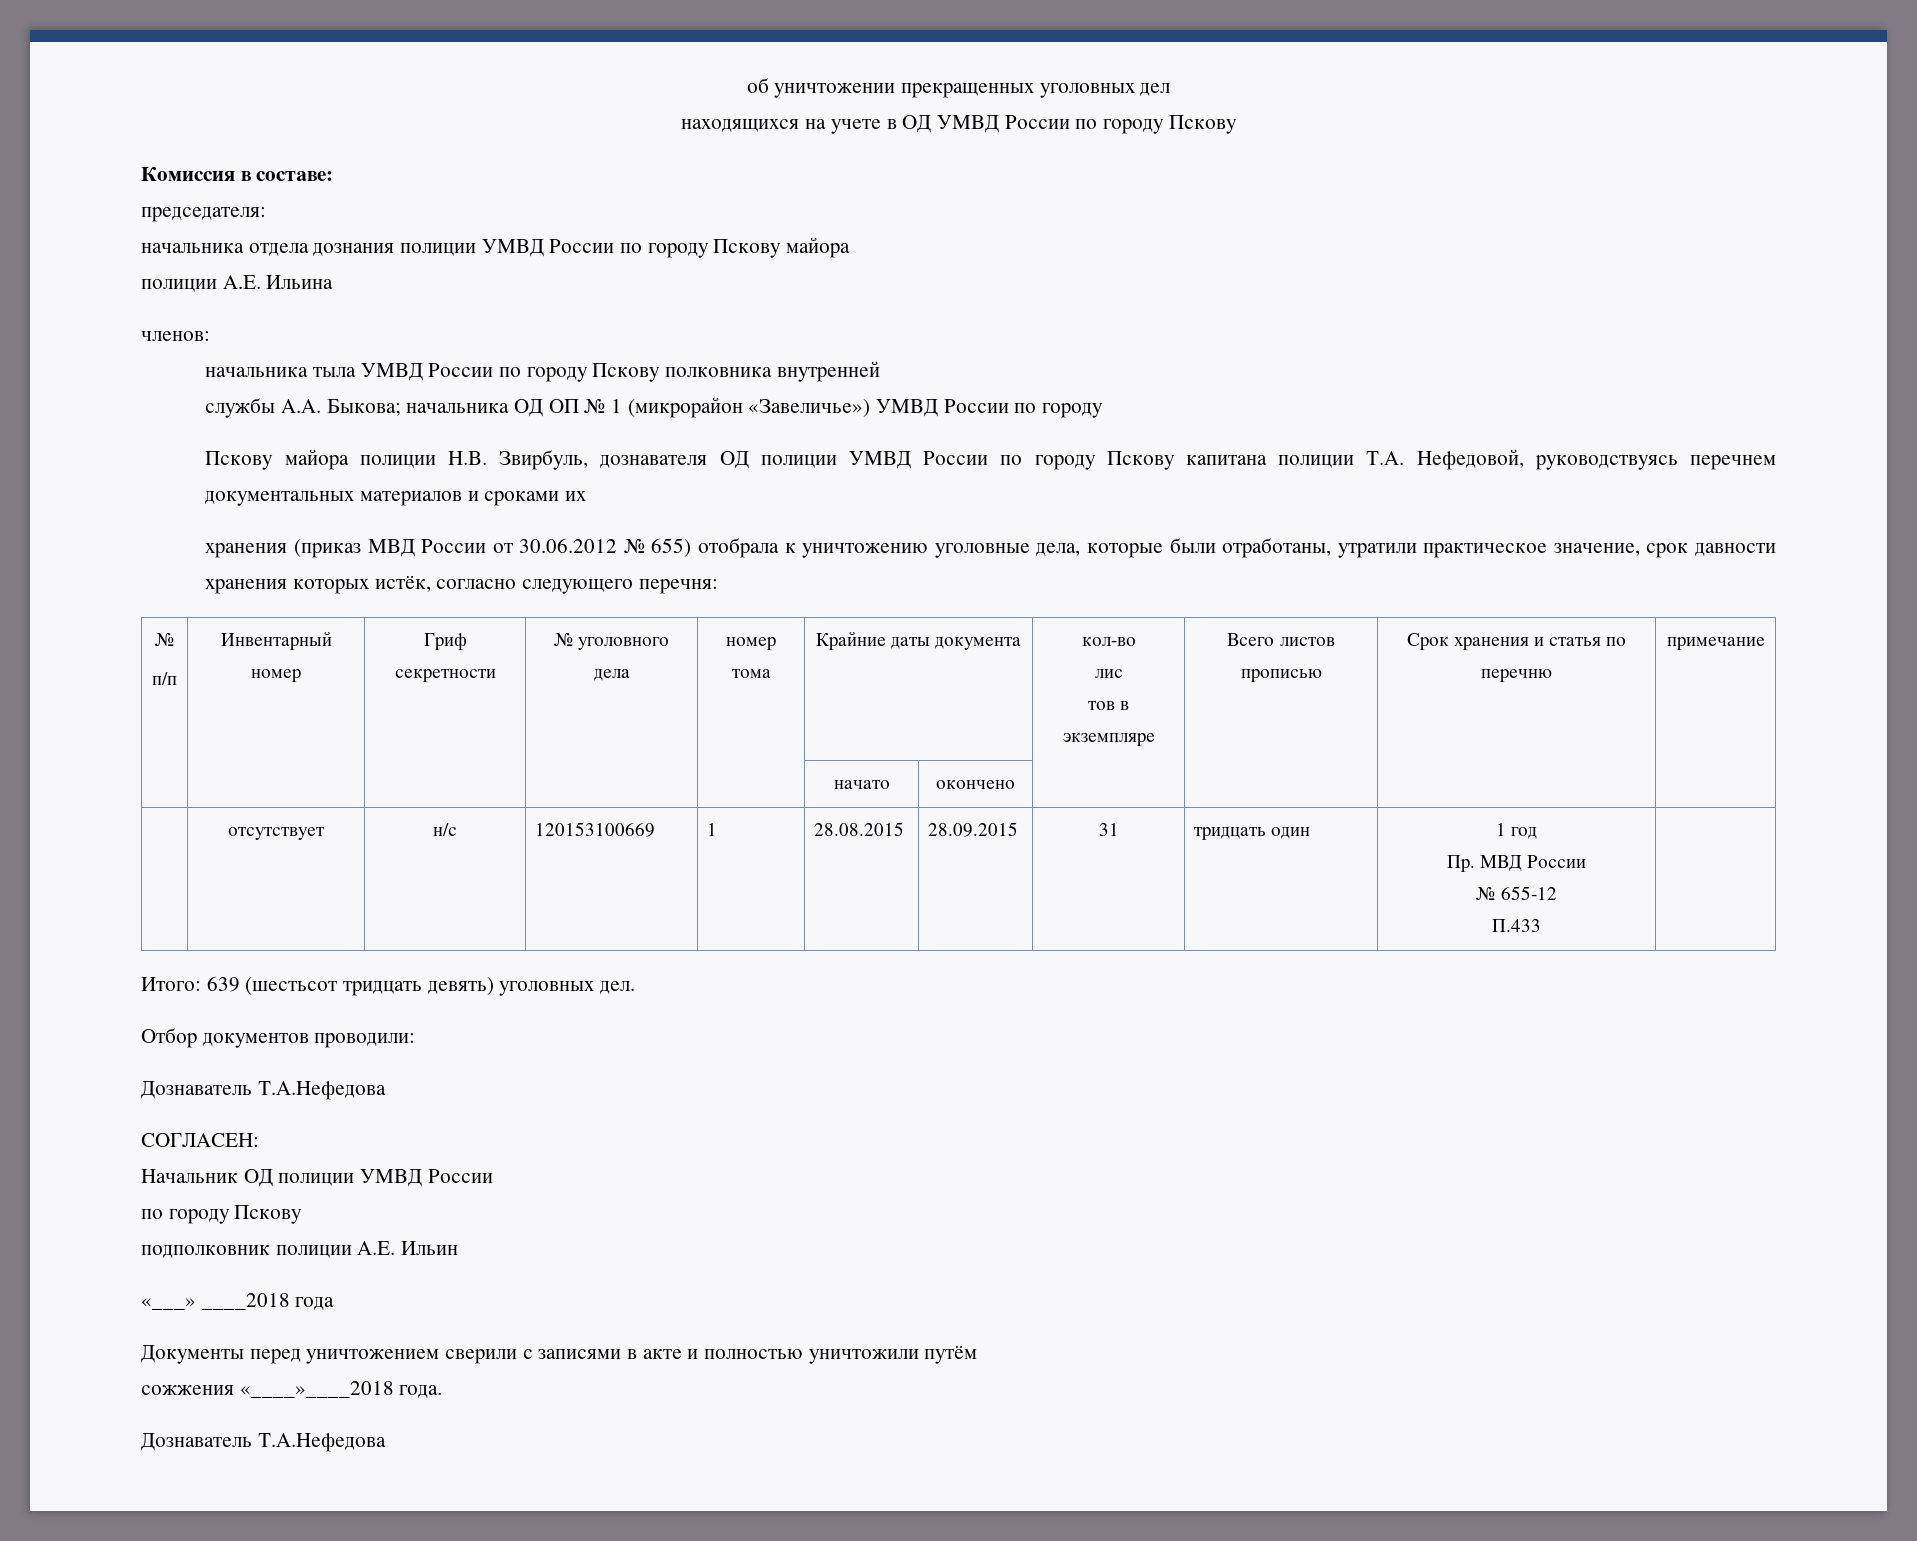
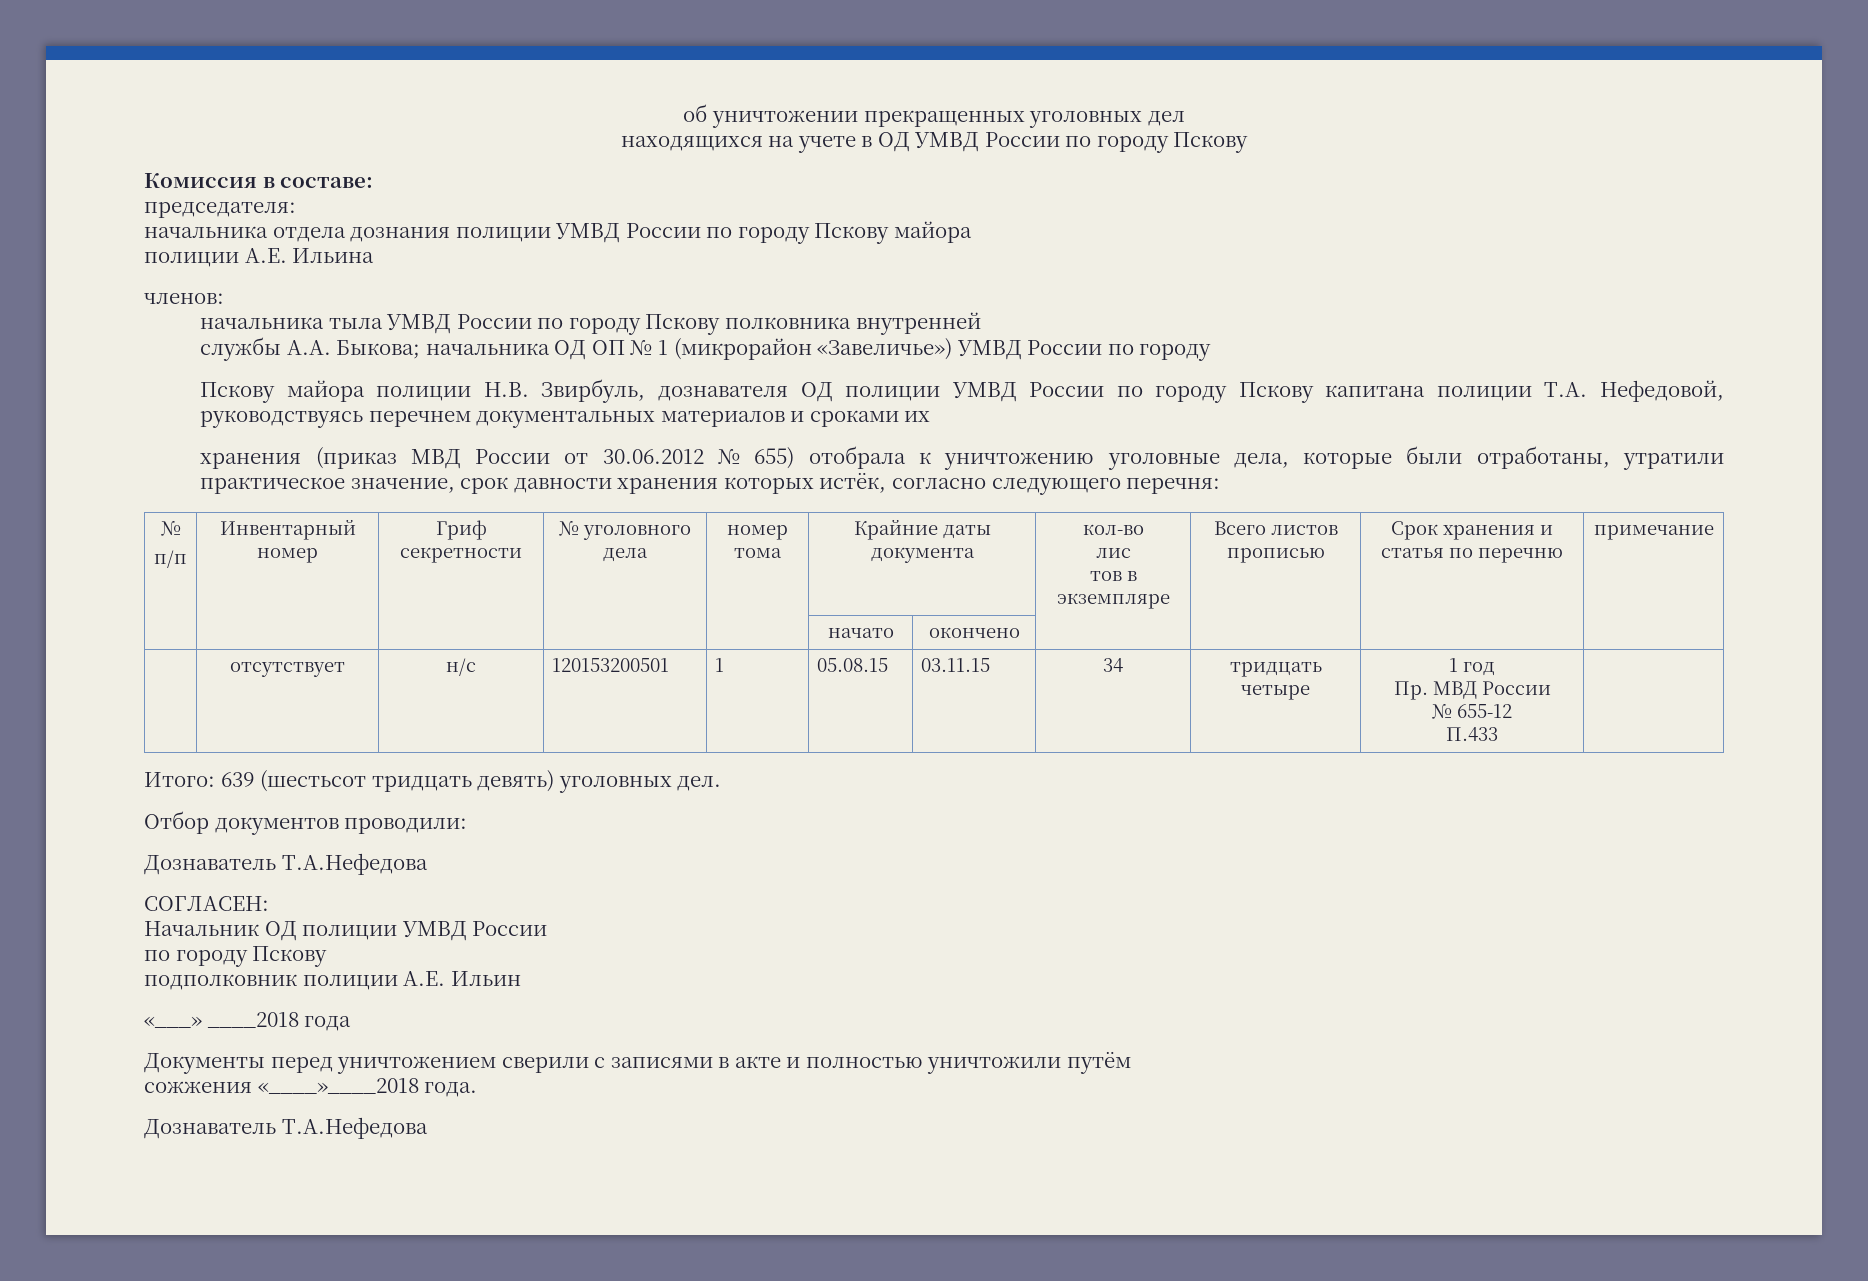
- | отсутствует | н/с | 120153100669 | 1 | 28.08.2015 | 28.09.2015 | 31 | тридцать один | 1 год
+ | отсутствует | н/с | 120153200501 | 1 | 05.08.15 | 03.11.15 | 34 | тридцать четыре | 1 год

